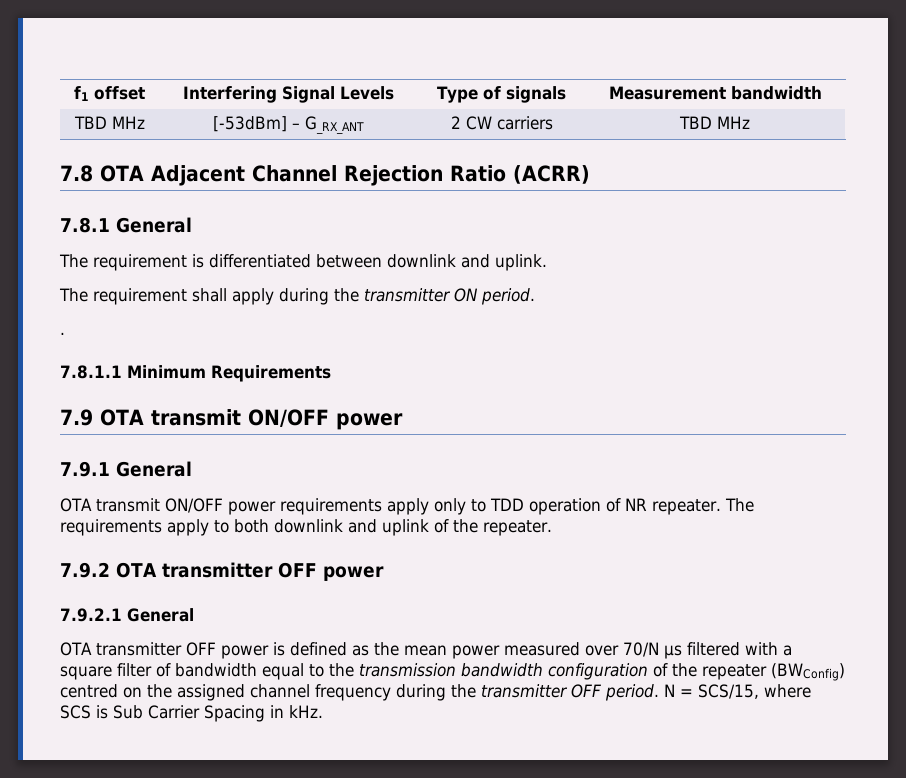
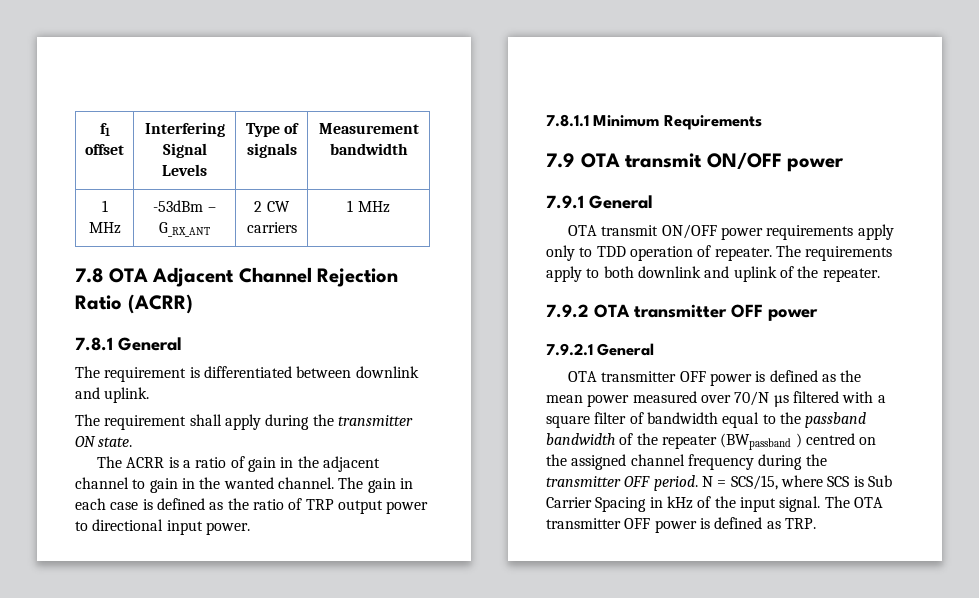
- TBD MHz | [-53dBm] – G_RX_ANT | 2 CW carriers | TBD MHz
+ 1 MHz | -53dBm – G_RX_ANT | 2 CW carriers | 1 MHz
- The requirement shall apply during the transmitter ON period.
- .
+ The requirement shall apply during the transmitter ON state.
+ The ACRR is a ratio of gain in the adjacent channel to gain in the wanted channel. The gain in each case is defined as the ratio of TRP output power to directional input power.
- OTA transmit ON/OFF power requirements apply only to TDD operation of NR repeater.
+ OTA transmit ON/OFF power requirements apply only to TDD operation of repeater.
- OTA transmitter OFF power is defined as the mean power measured over 70/N µs filtered with a square filter of bandwidth equal to the transmission bandwidth configuration of the repeater (BWConfig) centred on the assigned channel frequency during the transmitter OFF period.
+ OTA transmitter OFF power is defined as the mean power measured over 70/N µs filtered with a square filter of bandwidth equal to the passband bandwidth of the repeater (BWpassband ) centred on the assigned channel frequency during the transmitter OFF period.
- N = SCS/15, where SCS is Sub Carrier Spacing in kHz.
+ N = SCS/15, where SCS is Sub Carrier Spacing in kHz of the input signal. The OTA transmitter OFF power is defined as TRP.

